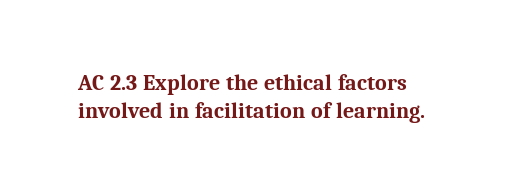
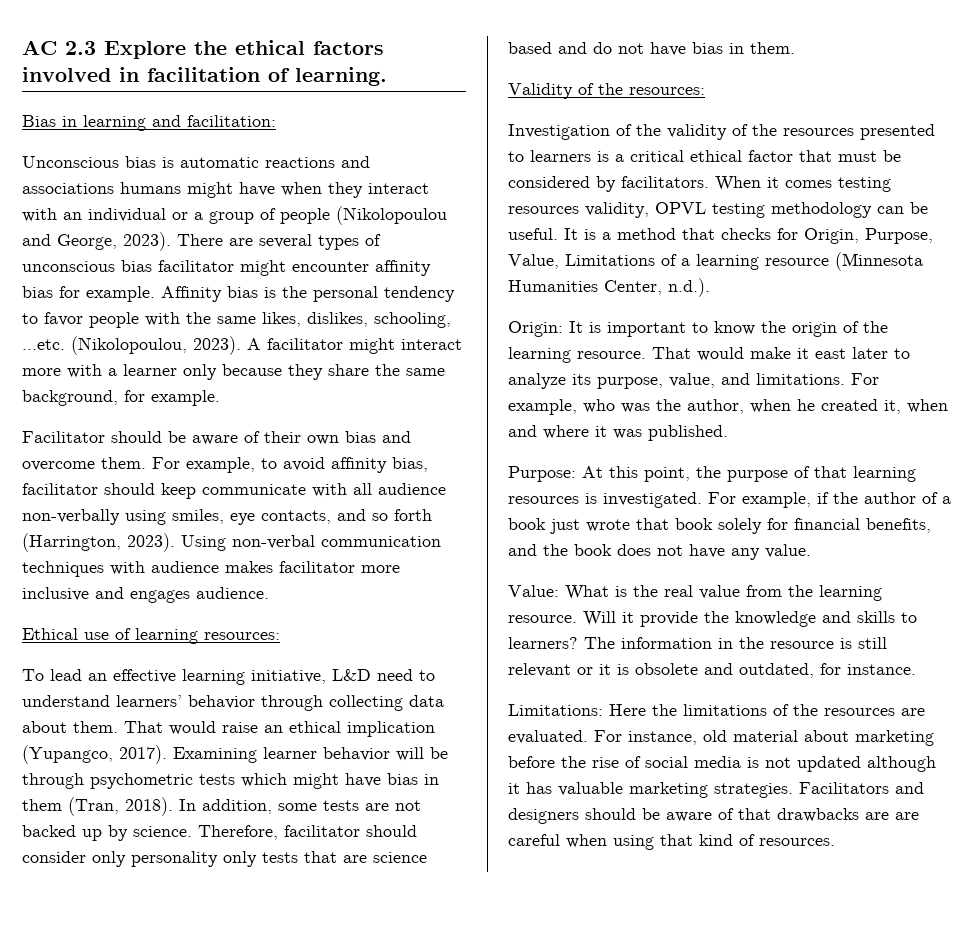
+ Bias in learning and facilitation:
+ Unconscious bias is automatic reactions and associations humans might have when they interact with an individual or a group of people (Nikolopoulou and George, 2023). There are several types of unconscious bias facilitator might encounter affinity bias for example. Affinity bias is the personal tendency to favor people with the same likes, dislikes, schooling, …etc. (Nikolopoulou, 2023). A facilitator might interact more with a learner only because they share the same background, for example.
+ Facilitator should be aware of their own bias and overcome them. For example, to avoid affinity bias, facilitator should keep communicate with all audience non-verbally using smiles, eye contacts, and so forth (Harrington, 2023). Using non-verbal communication techniques with audience makes facilitator more inclusive and engages audience.
+ Ethical use of learning resources:
+ To lead an effective learning initiative, L&D need to understand learners’ behavior through collecting data about them. That would raise an ethical implication (Yupangco, 2017). Examining learner behavior will be through psychometric tests which might have bias in them (Tran, 2018). In addition, some tests are not backed up by science. Therefore, facilitator should consider only personality only tests that are science based and do not have bias in them.
+ Validity of the resources:
+ Investigation of the validity of the resources presented to learners is a critical ethical factor that must be considered by facilitators. When it comes testing resources validity, OPVL testing methodology can be useful. It is a method that checks for Origin, Purpose, Value, Limitations of a learning resource (Minnesota Humanities Center, n.d.).
+ Origin: It is important to know the origin of the learning resource. That would make it east later to analyze its purpose, value, and limitations. For example, who was the author, when he created it, when and where it was published.
+ Purpose: At this point, the purpose of that learning resources is investigated. For example, if the author of a book just wrote that book solely for financial benefits, and the book does not have any value.
+ Value: What is the real value from the learning resource. Will it provide the knowledge and skills to learners? The information in the resource is still relevant or it is obsolete and outdated, for instance.
+ Limitations: Here the limitations of the resources are evaluated. For instance, old material about marketing before the rise of social media is not updated although it has valuable marketing strategies. Facilitators and designers should be aware of that drawbacks are are careful when using that kind of resources.

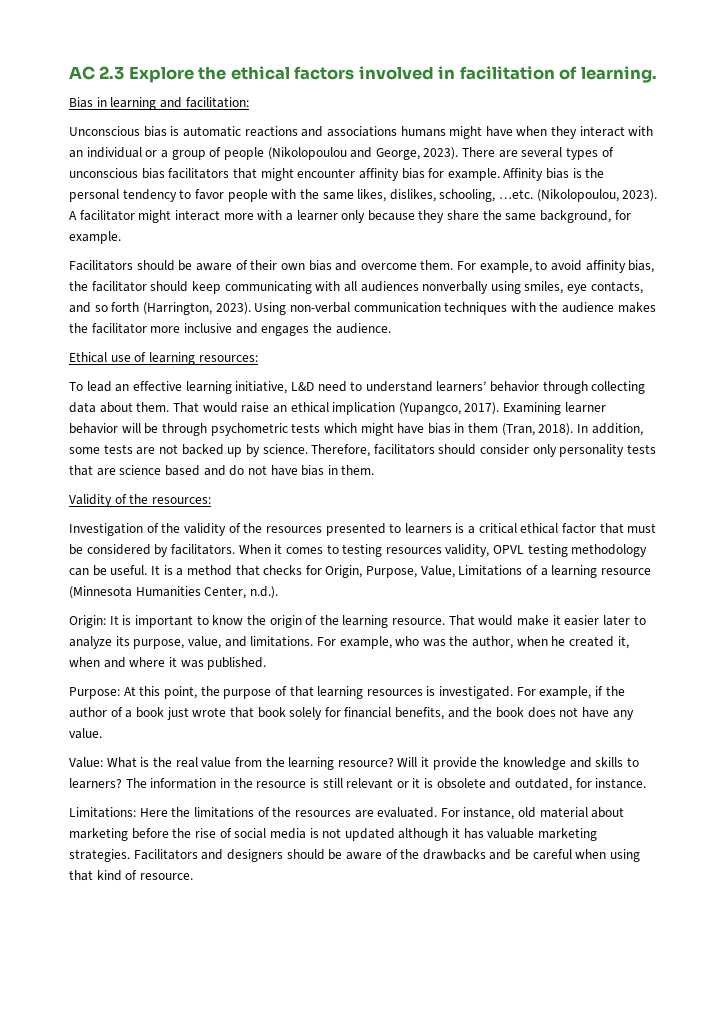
- There are several types of unconscious bias facilitator might encounter affinity bias for example.
+ There are several types of unconscious bias facilitators that might encounter affinity bias for example.
- Facilitator should be aware of their own bias and overcome them.
+ Facilitators should be aware of their own bias and overcome them.
- For example, to avoid affinity bias, facilitator should keep communicate with all audience non-verbally using smiles, eye contacts, and so forth (Harrington, 2023).
+ For example, to avoid affinity bias, the facilitator should keep communicating with all audiences nonverbally using smiles, eye contacts, and so forth (Harrington, 2023).
- Using non-verbal communication techniques with audience makes facilitator more inclusive and engages audience.
+ Using non-verbal communication techniques with the audience makes the facilitator more inclusive and engages the audience.
- Therefore, facilitator should consider only personality only tests that are science based and do not have bias in them.
+ Therefore, facilitators should consider only personality tests that are science based and do not have bias in them.
- When it comes testing resources validity, OPVL testing methodology can be useful.
+ When it comes to testing resources validity, OPVL testing methodology can be useful.
- That would make it east later to analyze its purpose, value, and limitations.
+ That would make it easier later to analyze its purpose, value, and limitations.
- Value: What is the real value from the learning resource.
+ Value: What is the real value from the learning resource?
- Facilitators and designers should be aware of that drawbacks are are careful when using that kind of resources.
+ Facilitators and designers should be aware of the drawbacks and be careful when using that kind of resource.

